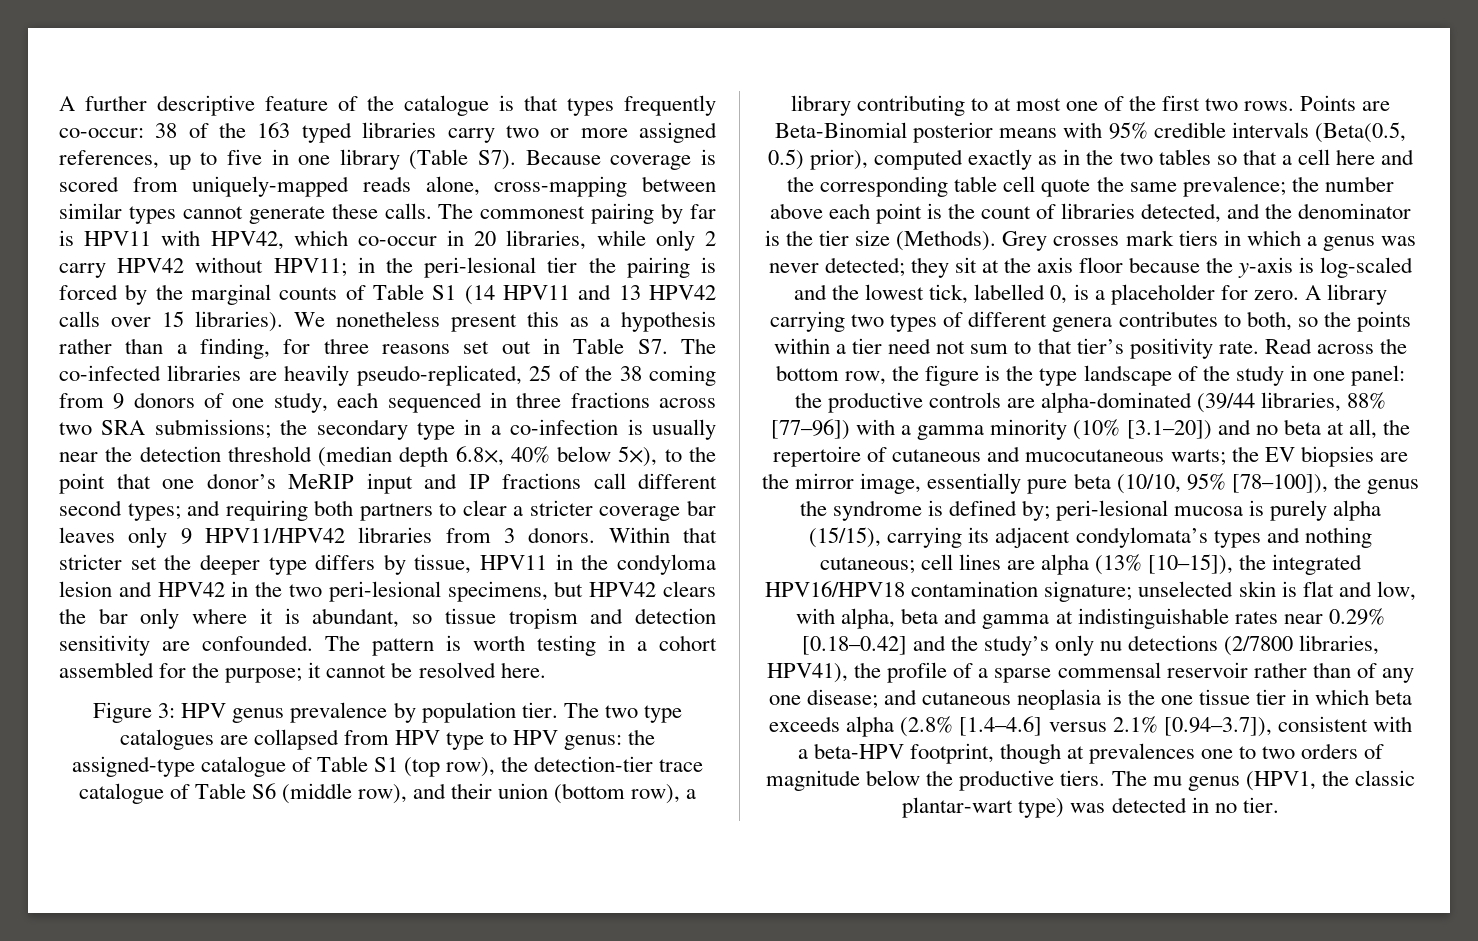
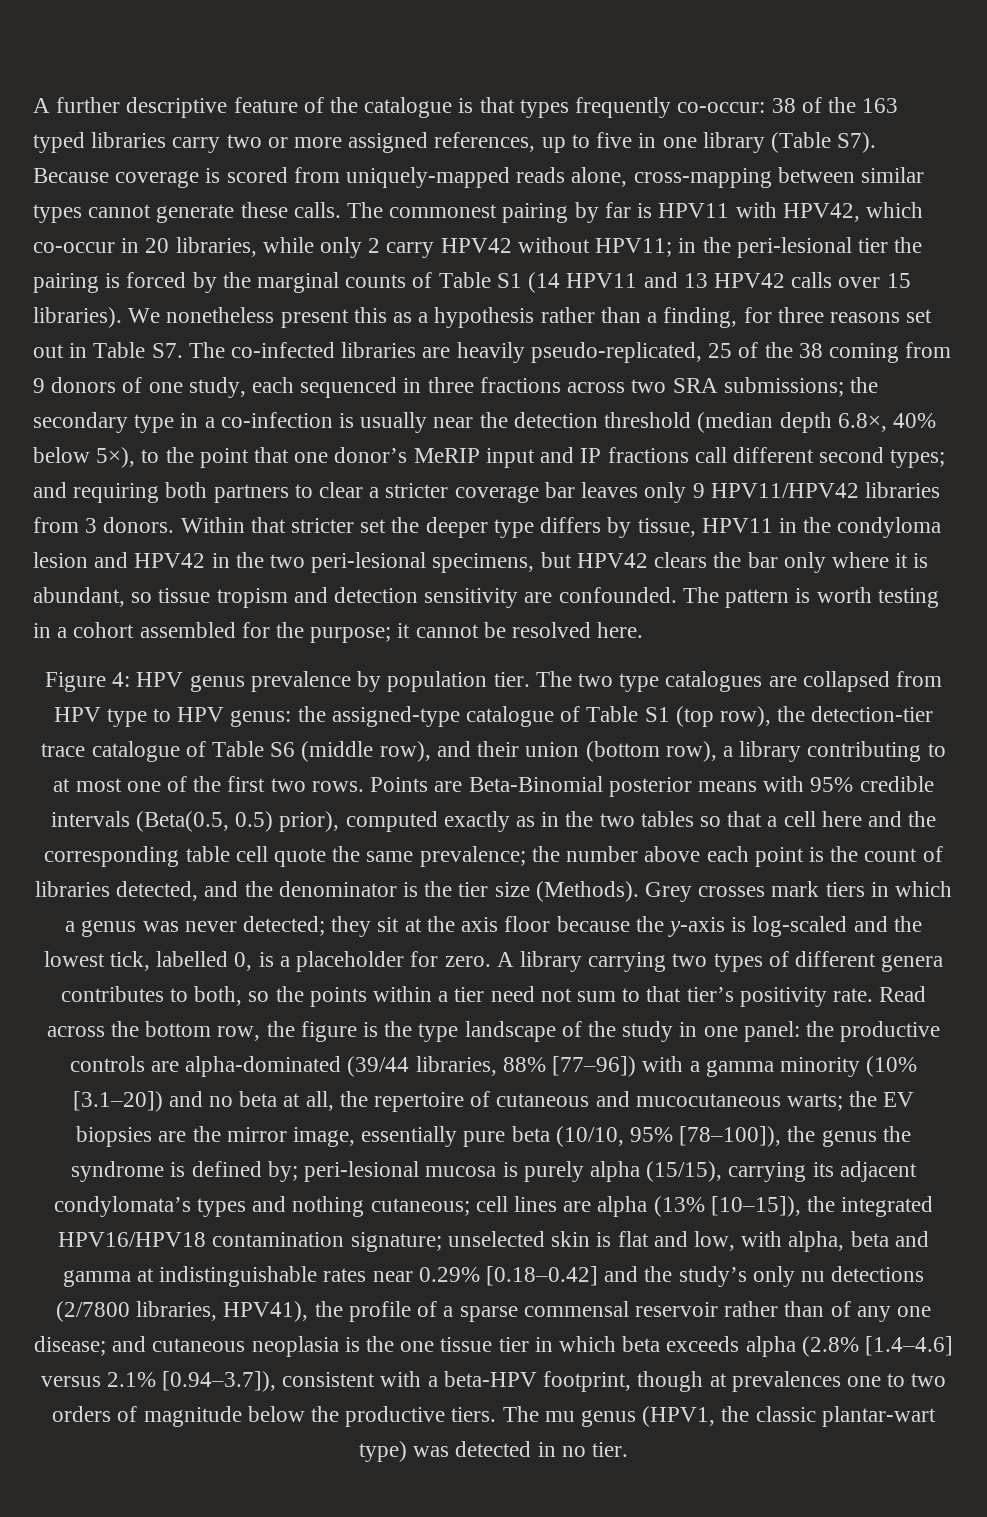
- Figure 3: HPV genus prevalence by population tier.
+ Figure 4: HPV genus prevalence by population tier.

